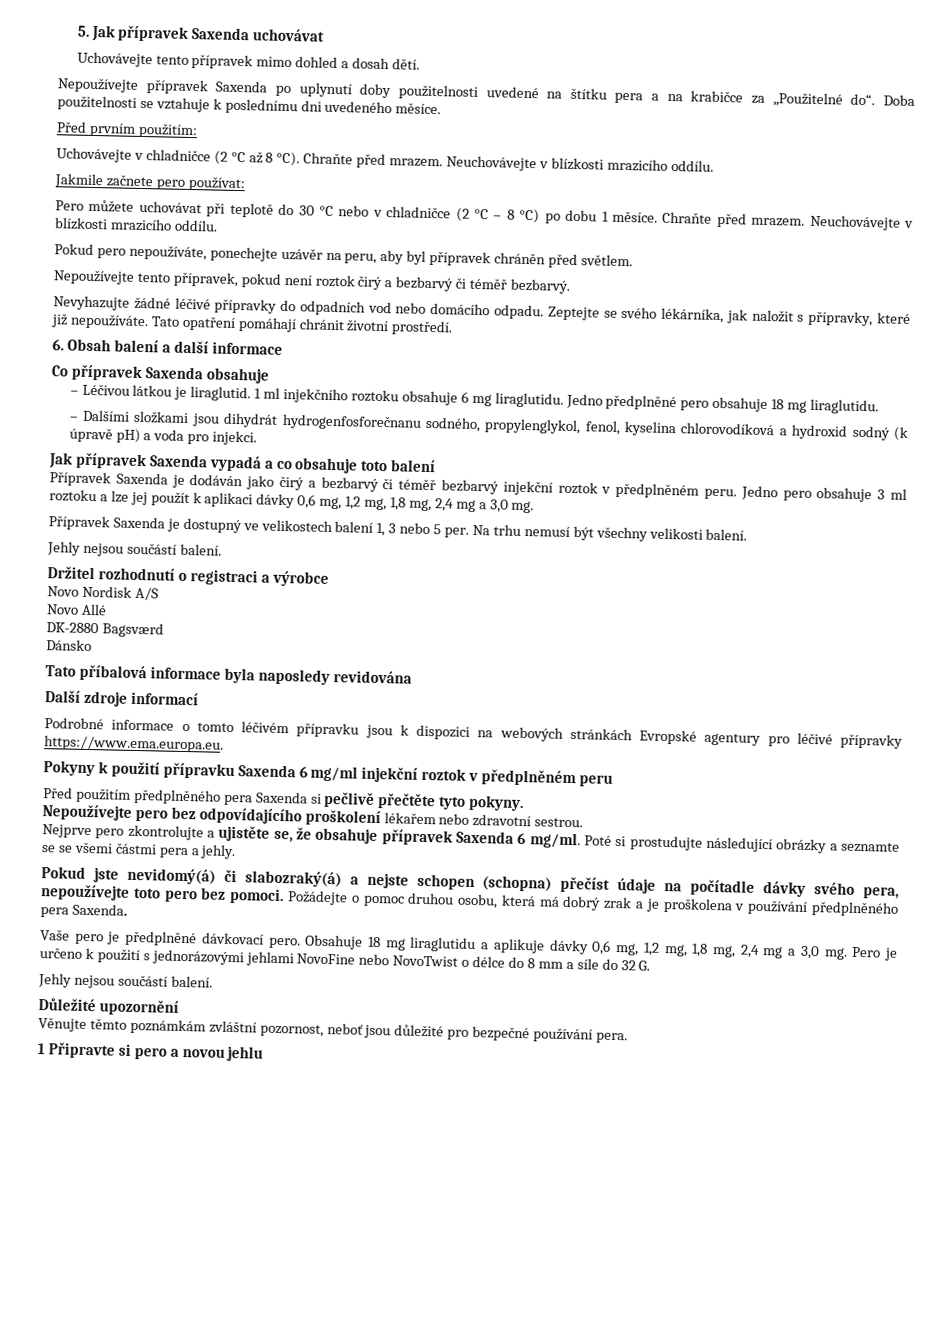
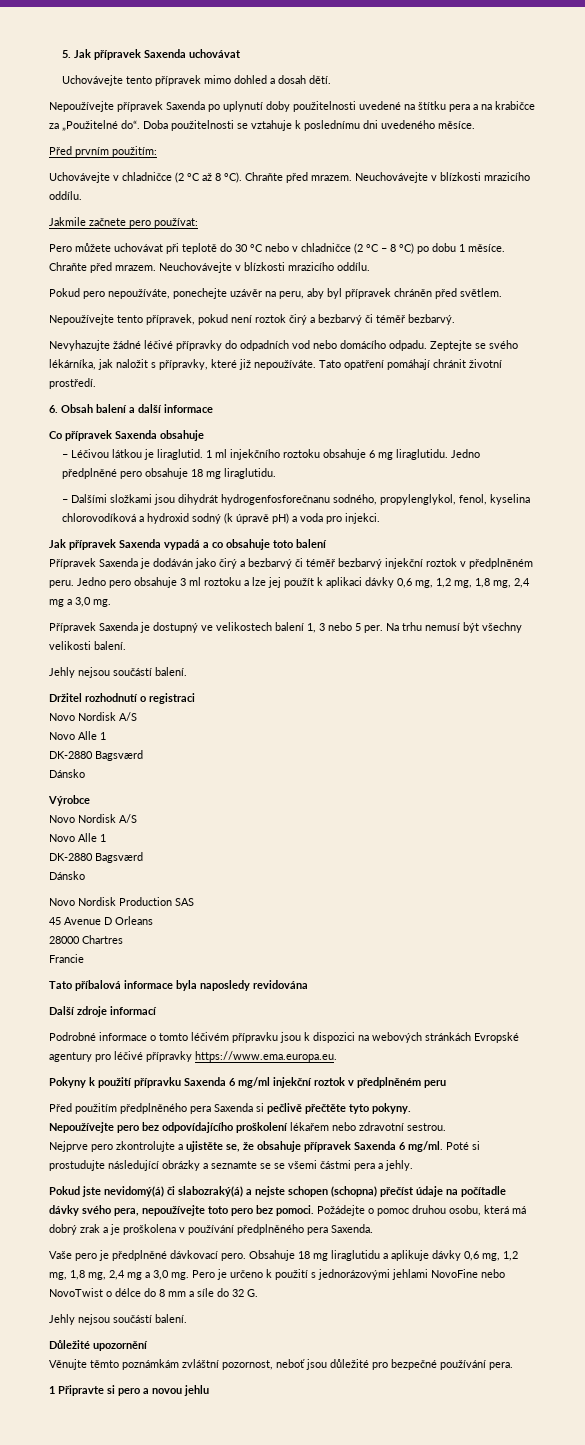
- Držitel rozhodnutí o registraci a výrobce
+ Držitel rozhodnutí o registraci
  Novo Nordisk A/S
- Novo Allé
+ Novo Alle 1
  DK-2880 Bagsværd
  Dánsko
+ Výrobce
+ Novo Nordisk A/S
+ Novo Alle 1
+ DK-2880 Bagsværd
+ Dánsko
+ Novo Nordisk Production SAS
+ 45 Avenue D Orleans
+ 28000 Chartres
+ Francie

